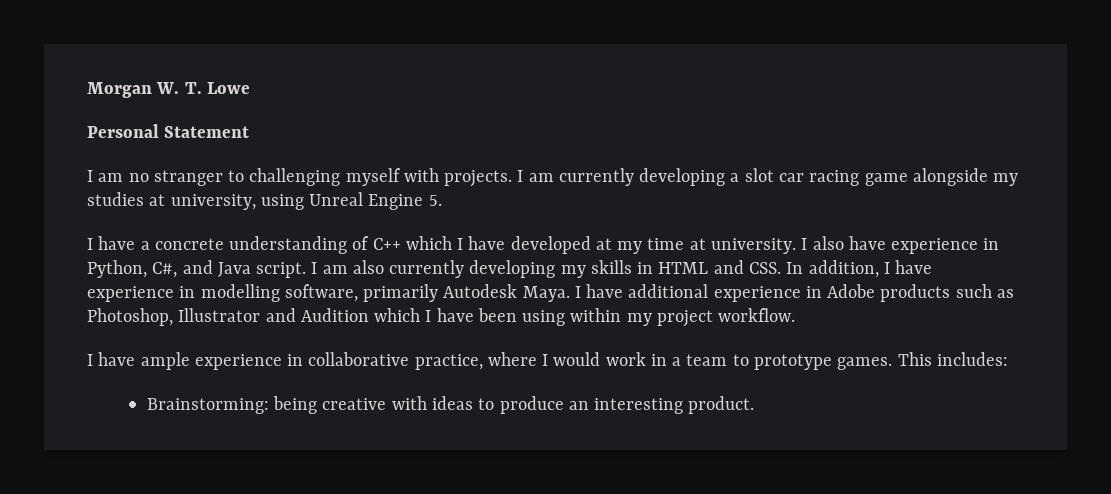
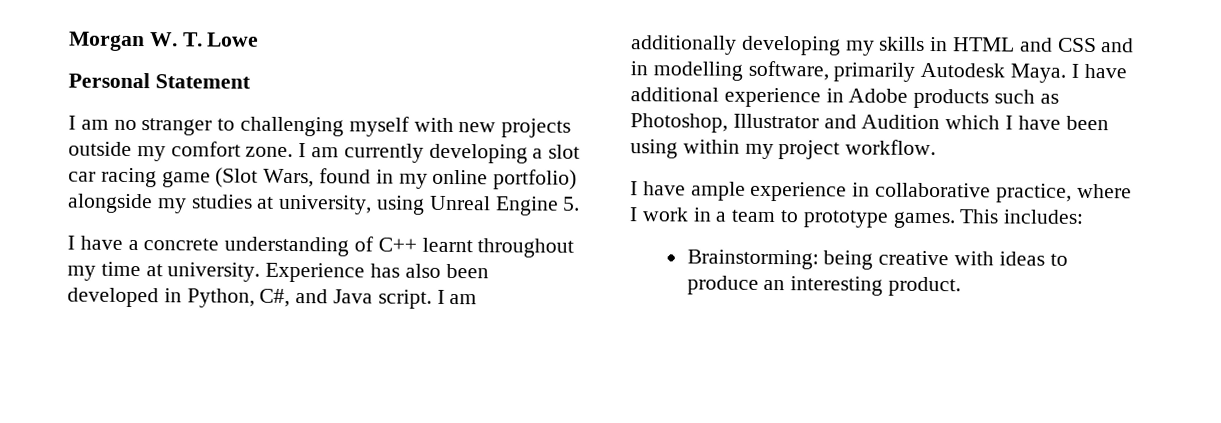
- I am no stranger to challenging myself with projects.
+ I am no stranger to challenging myself with new projects outside my comfort zone.
- I am currently developing a slot car racing game alongside my studies at university, using Unreal Engine 5.
+ I am currently developing a slot car racing game (Slot Wars, found in my online portfolio) alongside my studies at university, using Unreal Engine 5.
- I have a concrete understanding of C++ which I have developed at my time at university. I also have experience in Python, C#, and Java script.
+ I have a concrete understanding of C++ learnt throughout my time at university. Experience has also been developed in Python, C#, and Java script.
- I am also currently developing my skills in HTML and CSS. In addition, I have experience in modelling software, primarily Autodesk Maya.
+ I am additionally developing my skills in HTML and CSS and in modelling software, primarily Autodesk Maya.
- I have ample experience in collaborative practice, where I would work in a team to prototype games.
+ I have ample experience in collaborative practice, where I work in a team to prototype games.

